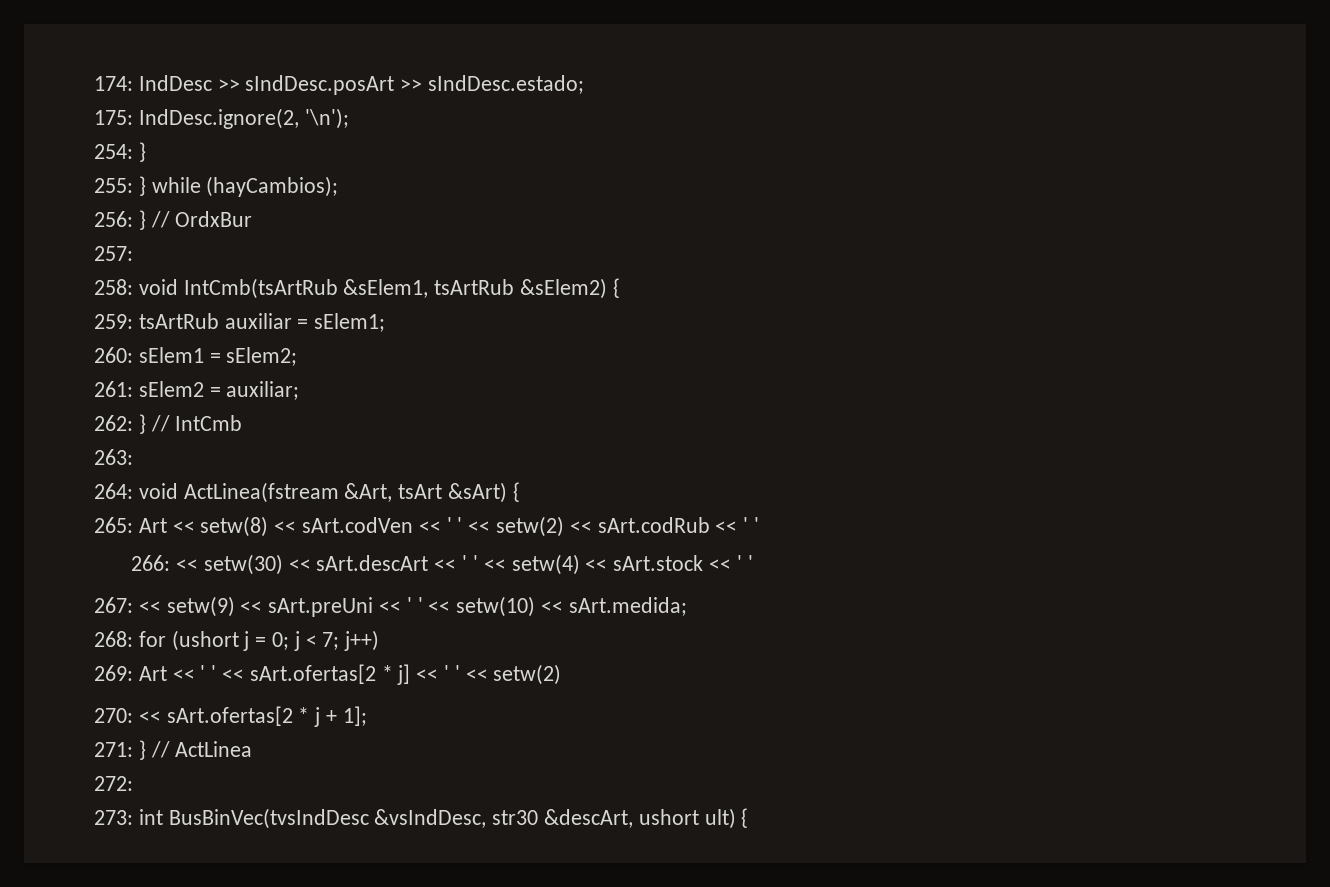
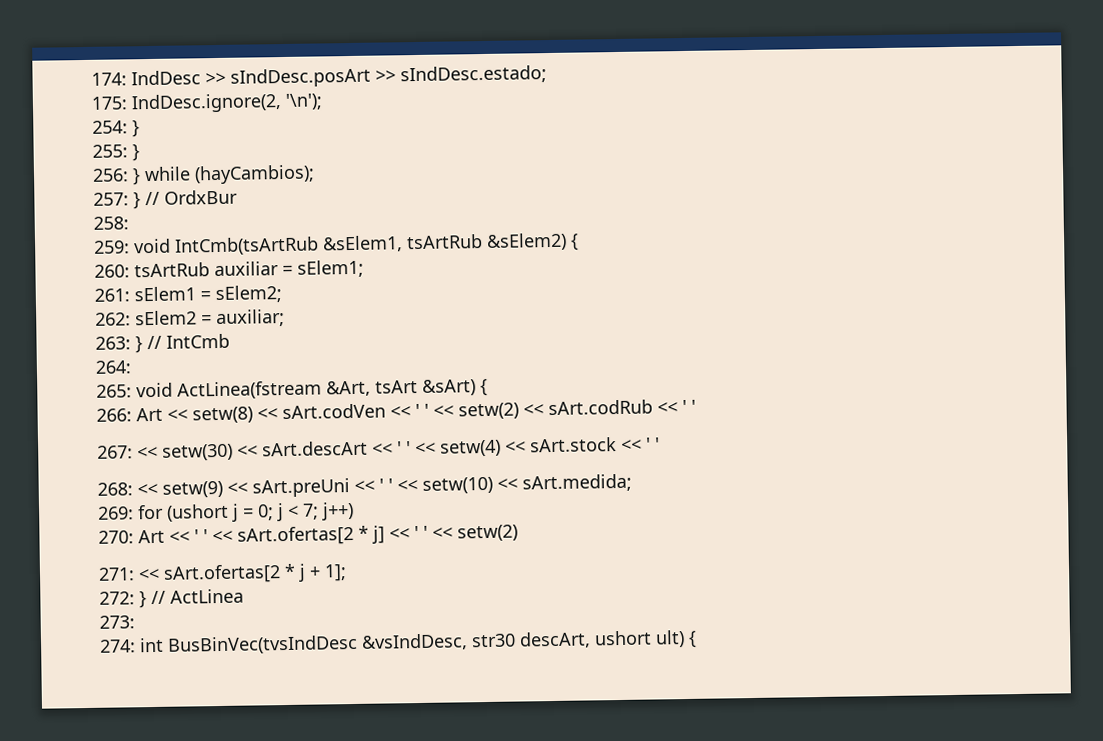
- 255: } while (hayCambios);
+ 255: }
+ 256: } while (hayCambios);
- 256: } // OrdxBur
+ 257: } // OrdxBur
- 257:
- 258: void IntCmb(tsArtRub &sElem1, tsArtRub &sElem2) {
+ 258:
+ 259: void IntCmb(tsArtRub &sElem1, tsArtRub &sElem2) {
- 259: tsArtRub auxiliar = sElem1;
+ 260: tsArtRub auxiliar = sElem1;
- 260: sElem1 = sElem2;
+ 261: sElem1 = sElem2;
- 261: sElem2 = auxiliar;
+ 262: sElem2 = auxiliar;
- 262: } // IntCmb
+ 263: } // IntCmb
- 263:
- 264: void ActLinea(fstream &Art, tsArt &sArt) {
+ 264:
+ 265: void ActLinea(fstream &Art, tsArt &sArt) {
- 265: Art << setw(8) << sArt.codVen << ' ' << setw(2) << sArt.codRub << ' '
+ 266: Art << setw(8) << sArt.codVen << ' ' << setw(2) << sArt.codRub << ' '
- 266: << setw(30) << sArt.descArt << ' ' << setw(4) << sArt.stock << ' '
+ 267: << setw(30) << sArt.descArt << ' ' << setw(4) << sArt.stock << ' '
- 267: << setw(9) << sArt.preUni << ' ' << setw(10) << sArt.medida;
+ 268: << setw(9) << sArt.preUni << ' ' << setw(10) << sArt.medida;
- 268: for (ushort j = 0; j < 7; j++)
+ 269: for (ushort j = 0; j < 7; j++)
- 269: Art << ' ' << sArt.ofertas[2 * j] << ' ' << setw(2)
+ 270: Art << ' ' << sArt.ofertas[2 * j] << ' ' << setw(2)
- 270: << sArt.ofertas[2 * j + 1];
+ 271: << sArt.ofertas[2 * j + 1];
- 271: } // ActLinea
+ 272: } // ActLinea
- 272:
- 273: int BusBinVec(tvsIndDesc &vsIndDesc, str30 &descArt, ushort ult) {
+ 273:
+ 274: int BusBinVec(tvsIndDesc &vsIndDesc, str30 descArt, ushort ult) {

